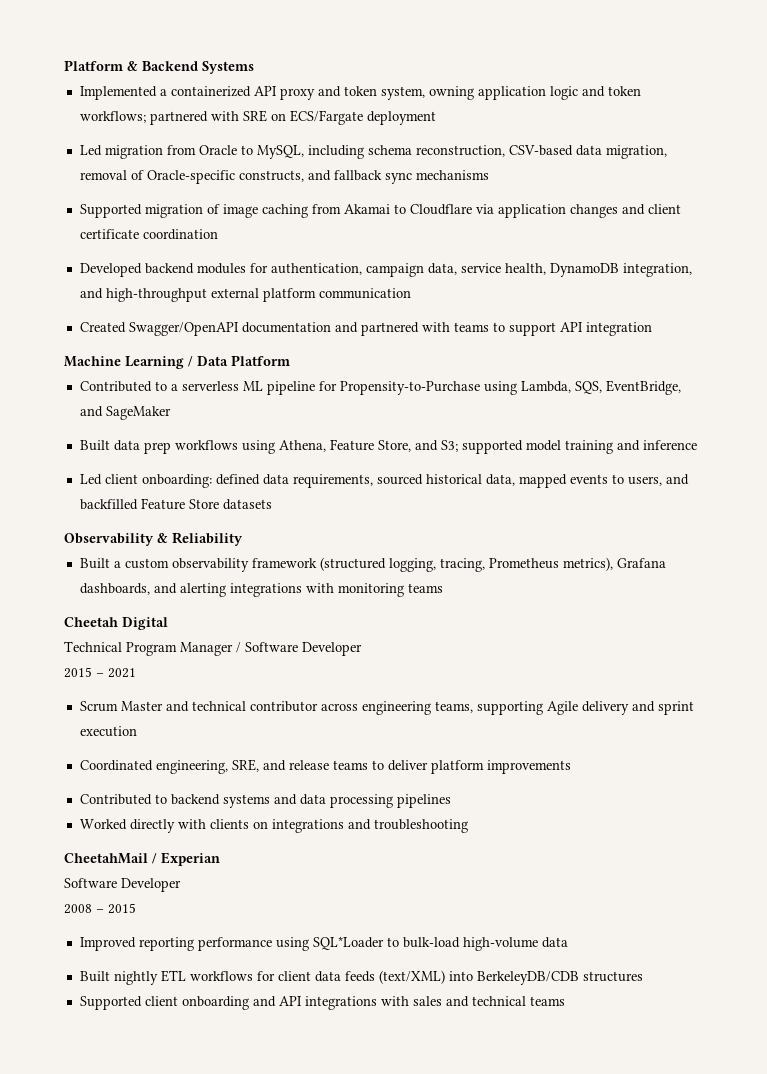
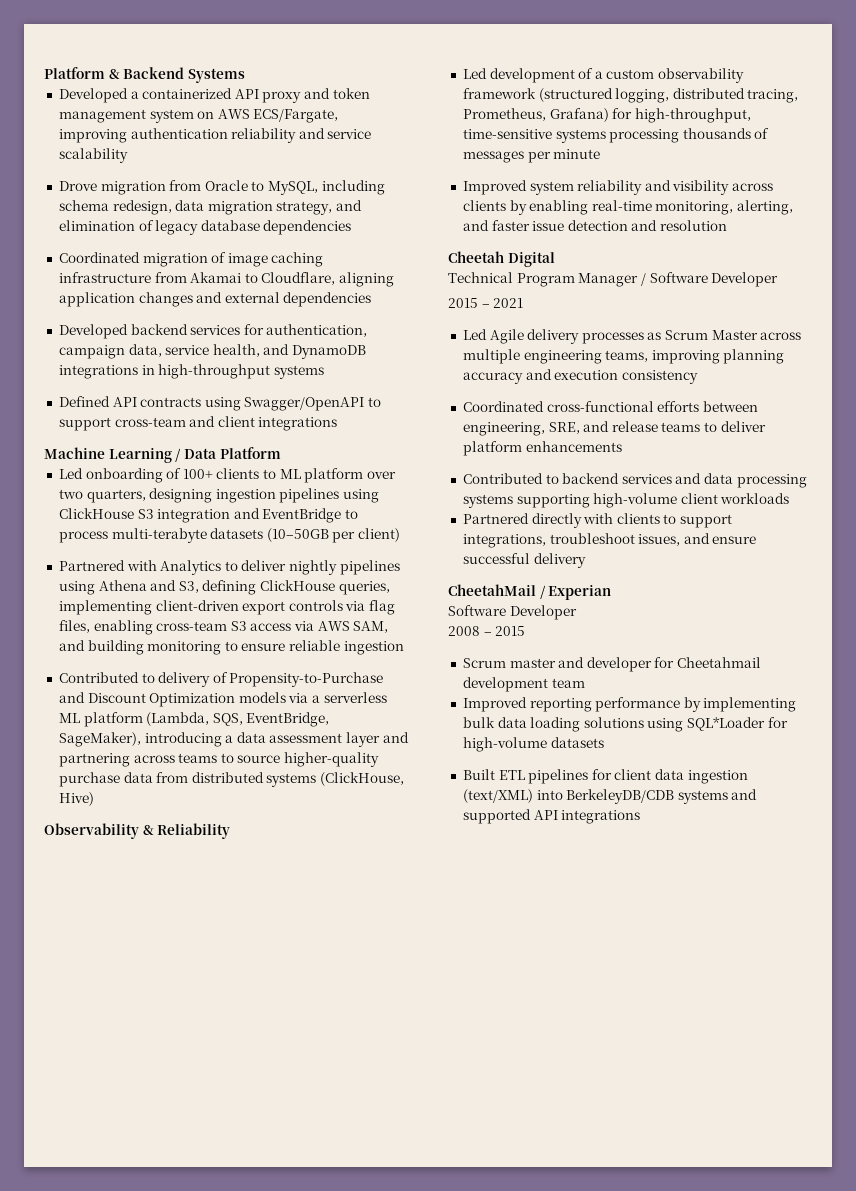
- Implemented a containerized API proxy and token system, owning application logic and token workflows; partnered with SRE on ECS/Fargate deployment
- Led migration from Oracle to MySQL, including schema reconstruction, CSV-based data migration, removal of Oracle-specific constructs, and fallback sync mechanisms
- Supported migration of image caching from Akamai to Cloudflare via application changes and client certificate coordination
+ Developed a containerized API proxy and token management system on AWS ECS/Fargate, improving authentication reliability and service scalability
+ Drove migration from Oracle to MySQL, including schema redesign, data migration strategy, and elimination of legacy database dependencies
+ Coordinated migration of image caching infrastructure from Akamai to Cloudflare, aligning application changes and external dependencies
- Developed backend modules for authentication, campaign data, service health, DynamoDB integration, and high-throughput external platform communication
- Created Swagger/OpenAPI documentation and partnered with teams to support API integration
+ Developed backend services for authentication, campaign data, service health, and DynamoDB integrations in high-throughput systems
+ Defined API contracts using Swagger/OpenAPI to support cross-team and client integrations
- Contributed to a serverless ML pipeline for Propensity-to-Purchase using Lambda, SQS, EventBridge, and SageMaker
- Built data prep workflows using Athena, Feature Store, and S3; supported model training and inference
- Led client onboarding: defined data requirements, sourced historical data, mapped events to users, and backfilled Feature Store datasets
+ Led onboarding of 100+ clients to ML platform over two quarters, designing ingestion pipelines using ClickHouse S3 integration and EventBridge to process multi-terabyte datasets (10–50GB per client)
+ Partnered with Analytics to deliver nightly pipelines using Athena and S3, defining ClickHouse queries, implementing client-driven export controls via flag files, enabling cross-team S3 access via AWS SAM, and building monitoring to ensure reliable ingestion
+ Contributed to delivery of Propensity-to-Purchase and Discount Optimization models via a serverless ML platform (Lambda, SQS, EventBridge, SageMaker), introducing a data assessment layer and partnering across teams to source higher-quality purchase data from distributed systems (ClickHouse, Hive)
- Built a custom observability framework (structured logging, tracing, Prometheus metrics), Grafana dashboards, and alerting integrations with monitoring teams
+ Led development of a custom observability framework (structured logging, distributed tracing, Prometheus, Grafana) for high-throughput, time-sensitive systems processing thousands of messages per minute
+ Improved system reliability and visibility across clients by enabling real-time monitoring, alerting, and faster issue detection and resolution
- Scrum Master and technical contributor across engineering teams, supporting Agile delivery and sprint execution
- Coordinated engineering, SRE, and release teams to deliver platform improvements
+ Led Agile delivery processes as Scrum Master across multiple engineering teams, improving planning accuracy and execution consistency
+ Coordinated cross-functional efforts between engineering, SRE, and release teams to deliver platform enhancements
- Contributed to backend systems and data processing pipelines
- Worked directly with clients on integrations and troubleshooting
+ Contributed to backend services and data processing systems supporting high-volume client workloads
+ Partnered directly with clients to support integrations, troubleshoot issues, and ensure successful delivery
- Improved reporting performance using SQL*Loader to bulk-load high-volume data
- Built nightly ETL workflows for client data feeds (text/XML) into BerkeleyDB/CDB structures
- Supported client onboarding and API integrations with sales and technical teams
+ Scrum master and developer for Cheetahmail development team
+ Improved reporting performance by implementing bulk data loading solutions using SQL*Loader for high-volume datasets
+ Built ETL pipelines for client data ingestion (text/XML) into BerkeleyDB/CDB systems and supported API integrations

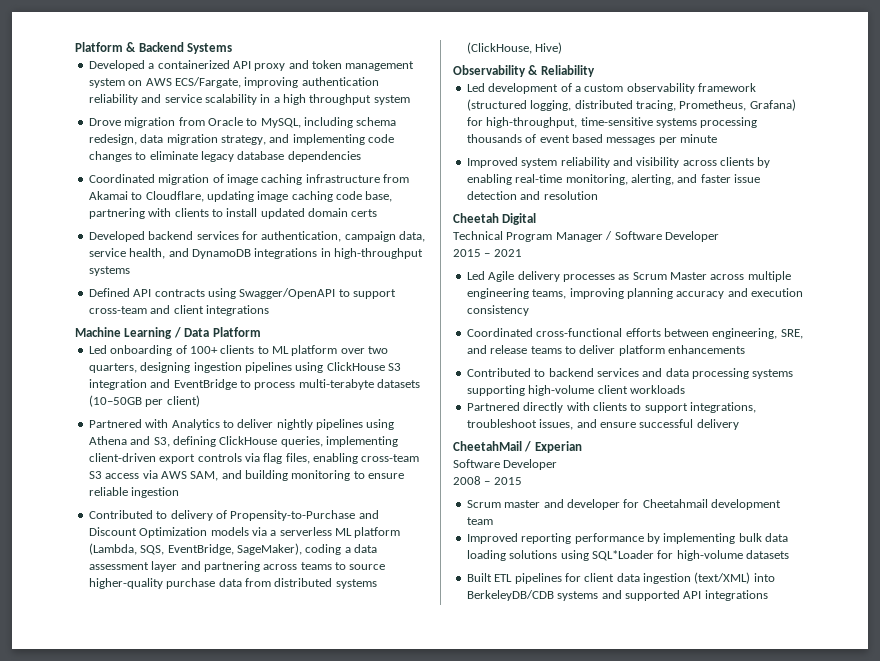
- Developed a containerized API proxy and token management system on AWS ECS/Fargate, improving authentication reliability and service scalability
+ Developed a containerized API proxy and token management system on AWS ECS/Fargate, improving authentication reliability and service scalability in a high throughput system
- Drove migration from Oracle to MySQL, including schema redesign, data migration strategy, and elimination of legacy database dependencies
+ Drove migration from Oracle to MySQL, including schema redesign, data migration strategy, and implementing code changes to eliminate legacy database dependencies
- Coordinated migration of image caching infrastructure from Akamai to Cloudflare, aligning application changes and external dependencies
+ Coordinated migration of image caching infrastructure from Akamai to Cloudflare, updating image caching code base, partnering with clients to install updated domain certs
- Contributed to delivery of Propensity-to-Purchase and Discount Optimization models via a serverless ML platform (Lambda, SQS, EventBridge, SageMaker), introducing a data assessment layer and partnering across teams to source higher-quality purchase data from distributed systems (ClickHouse, Hive)
+ Contributed to delivery of Propensity-to-Purchase and Discount Optimization models via a serverless ML platform (Lambda, SQS, EventBridge, SageMaker), coding a data assessment layer and partnering across teams to source higher-quality purchase data from distributed systems (ClickHouse, Hive)
- Led development of a custom observability framework (structured logging, distributed tracing, Prometheus, Grafana) for high-throughput, time-sensitive systems processing thousands of messages per minute
+ Led development of a custom observability framework (structured logging, distributed tracing, Prometheus, Grafana) for high-throughput, time-sensitive systems processing thousands of event based messages per minute

